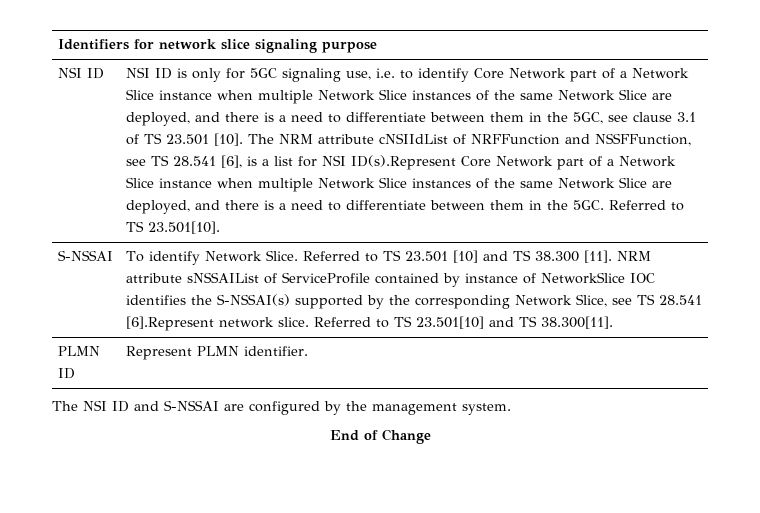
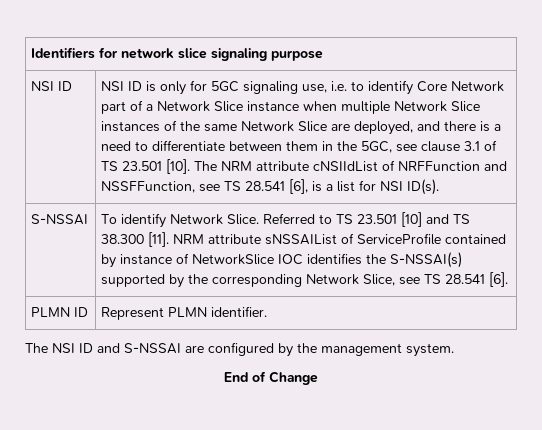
- The NRM attribute cNSIIdList of NRFFunction and NSSFFunction, see TS 28.541 [6], is a list for NSI ID(s).Represent Core Network part of a Network Slice instance when multiple Network Slice instances of the same Network Slice are deployed, and there is a need to differentiate between them in the 5GC. Referred to TS 23.501[10].
+ The NRM attribute cNSIIdList of NRFFunction and NSSFFunction, see TS 28.541 [6], is a list for NSI ID(s).
- NRM attribute sNSSAIList of ServiceProfile contained by instance of NetworkSlice IOC identifies the S-NSSAI(s) supported by the corresponding Network Slice, see TS 28.541 [6].Represent network slice. Referred to TS 23.501[10] and TS 38.300[11].
+ NRM attribute sNSSAIList of ServiceProfile contained by instance of NetworkSlice IOC identifies the S-NSSAI(s) supported by the corresponding Network Slice, see TS 28.541 [6].

